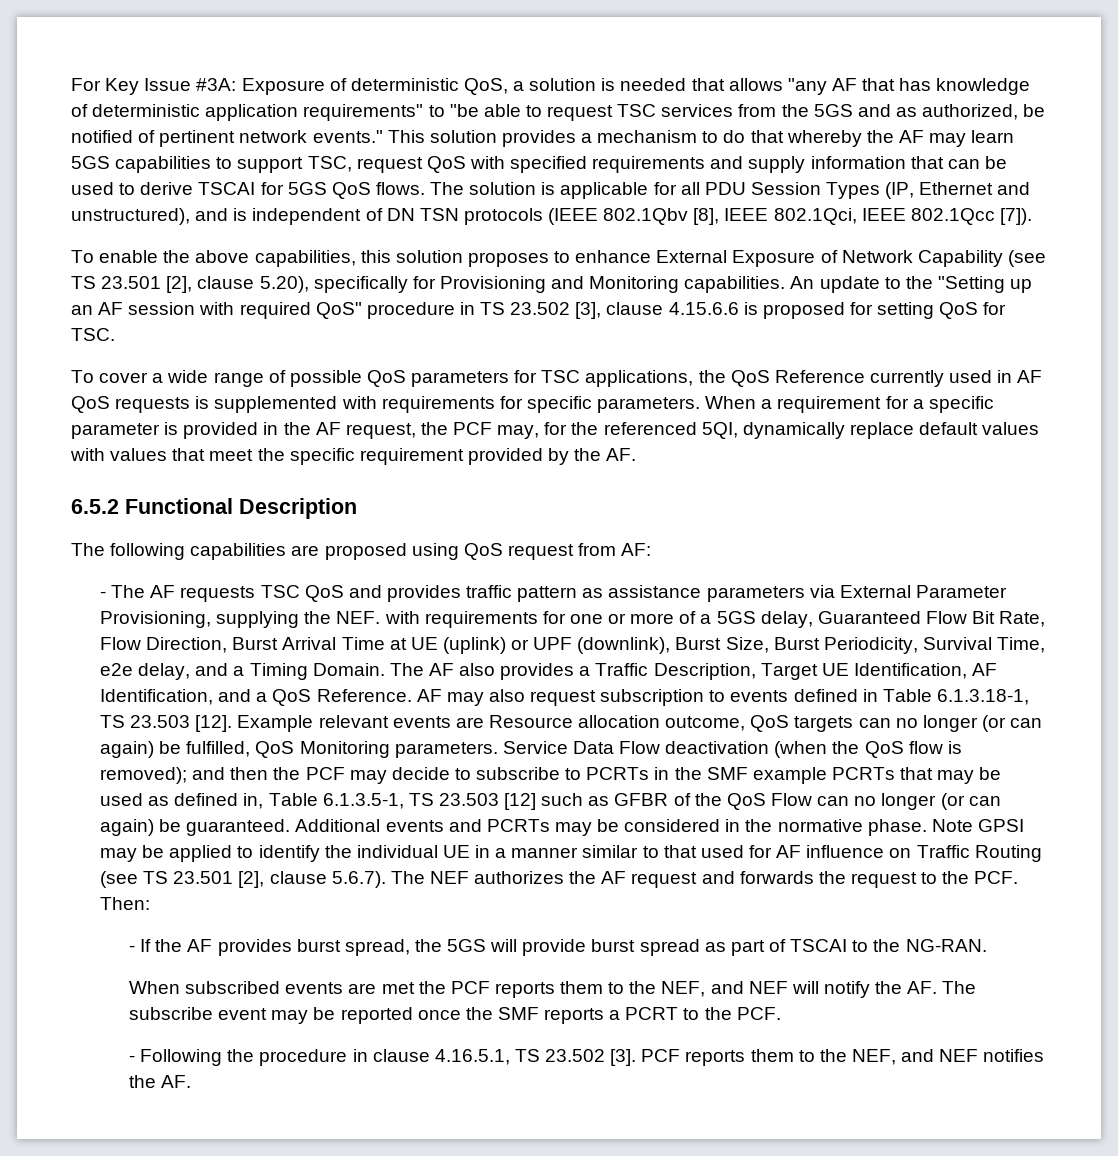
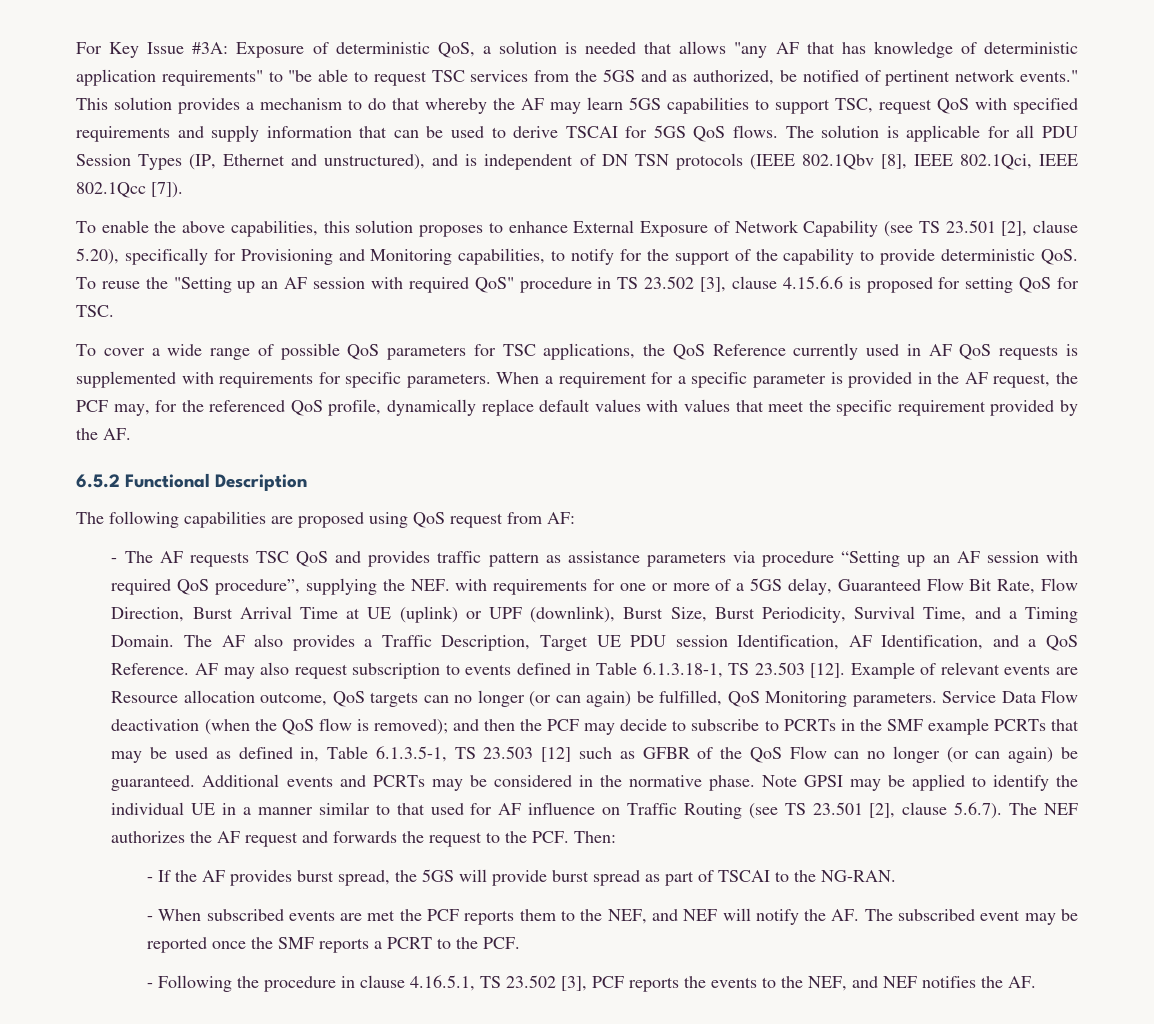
- To enable the above capabilities, this solution proposes to enhance External Exposure of Network Capability (see TS 23.501 [2], clause 5.20), specifically for Provisioning and Monitoring capabilities. An update to the "Setting up an AF session with required QoS" procedure in TS 23.502 [3], clause 4.15.6.6 is proposed for setting QoS for TSC.
+ To enable the above capabilities, this solution proposes to enhance External Exposure of Network Capability (see TS 23.501 [2], clause 5.20), specifically for Provisioning and Monitoring capabilities, to notify for the support of the capability to provide deterministic QoS. To reuse the "Setting up an AF session with required QoS" procedure in TS 23.502 [3], clause 4.15.6.6 is proposed for setting QoS for TSC.
- When a requirement for a specific parameter is provided in the AF request, the PCF may, for the referenced 5QI, dynamically replace default values with values that meet the specific requirement provided by the AF.
+ When a requirement for a specific parameter is provided in the AF request, the PCF may, for the referenced QoS profile, dynamically replace default values with values that meet the specific requirement provided by the AF.
- - The AF requests TSC QoS and provides traffic pattern as assistance parameters via External Parameter Provisioning, supplying the NEF. with requirements for one or more of a 5GS delay, Guaranteed Flow Bit Rate, Flow Direction, Burst Arrival Time at UE (uplink) or UPF (downlink), Burst Size, Burst Periodicity, Survival Time, e2e delay, and a Timing Domain.
+ - The AF requests TSC QoS and provides traffic pattern as assistance parameters via procedure “Setting up an AF session with required QoS procedure”, supplying the NEF. with requirements for one or more of a 5GS delay, Guaranteed Flow Bit Rate, Flow Direction, Burst Arrival Time at UE (uplink) or UPF (downlink), Burst Size, Burst Periodicity, Survival Time, and a Timing Domain.
- The AF also provides a Traffic Description, Target UE Identification, AF Identification, and a QoS Reference.
+ The AF also provides a Traffic Description, Target UE PDU session Identification, AF Identification, and a QoS Reference.
- Example relevant events are Resource allocation outcome, QoS targets can no longer (or can again) be fulfilled, QoS Monitoring parameters.
+ Example of relevant events are Resource allocation outcome, QoS targets can no longer (or can again) be fulfilled, QoS Monitoring parameters.
- When subscribed events are met the PCF reports them to the NEF, and NEF will notify the AF. The subscribe event may be reported once the SMF reports a PCRT to the PCF.
+ - When subscribed events are met the PCF reports them to the NEF, and NEF will notify the AF. The subscribed event may be reported once the SMF reports a PCRT to the PCF.
- - Following the procedure in clause 4.16.5.1, TS 23.502 [3]. PCF reports them to the NEF, and NEF notifies the AF.
+ - Following the procedure in clause 4.16.5.1, TS 23.502 [3], PCF reports the events to the NEF, and NEF notifies the AF.

